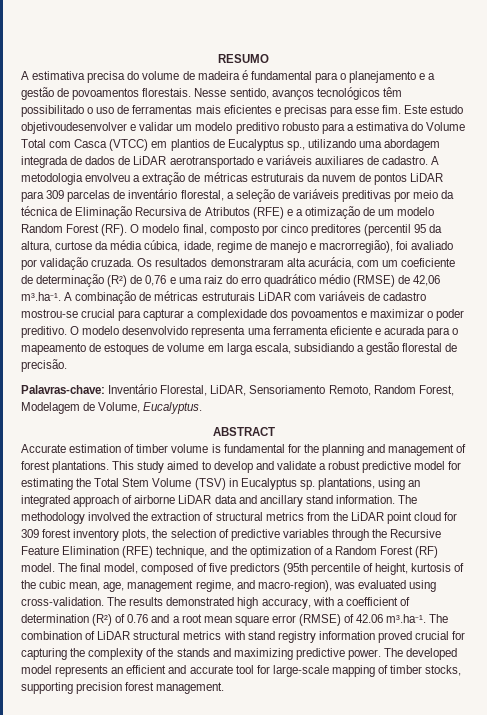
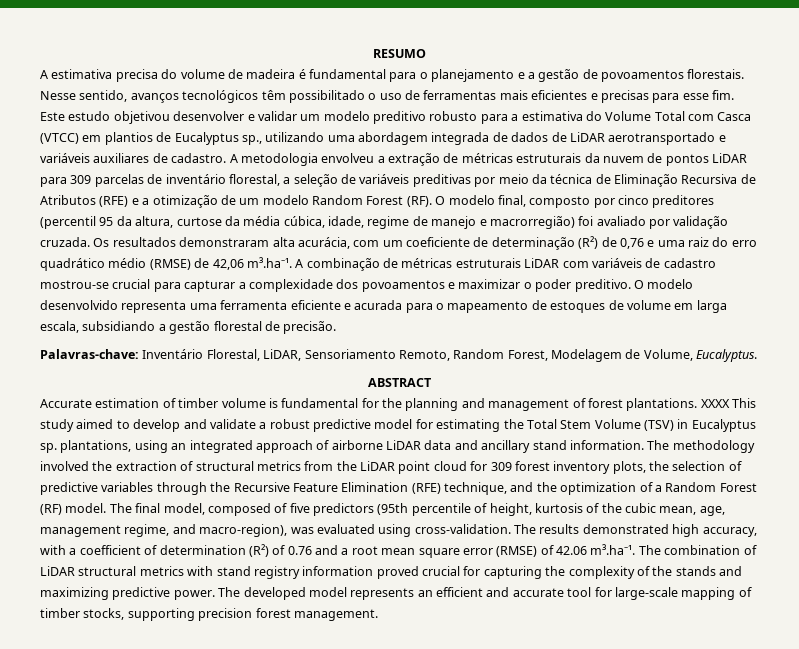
- Este estudo objetivoudesenvolver e validar um modelo preditivo robusto para a estimativa do Volume Total com Casca (VTCC) em plantios de Eucalyptus sp., utilizando uma abordagem integrada de dados de LiDAR aerotransportado e variáveis auxiliares de cadastro.
+ Este estudo objetivou desenvolver e validar um modelo preditivo robusto para a estimativa do Volume Total com Casca (VTCC) em plantios de Eucalyptus sp., utilizando uma abordagem integrada de dados de LiDAR aerotransportado e variáveis auxiliares de cadastro.
- A metodologia envolveu a extração de métricas estruturais da nuvem de pontos LiDAR para 309 parcelas de inventário florestal, a seleção de variáveis preditivas por meio da técnica de Eliminação Recursiva de Atributos (RFE) e a otimização de um modelo Random Forest (RF). O modelo final, composto por cinco preditores (percentil 95 da altura, curtose da média cúbica, idade, regime de manejo e macrorregião), foi avaliado por validação cruzada.
+ A metodologia envolveu a extração de métricas estruturais da nuvem de pontos LiDAR para 309 parcelas de inventário florestal, a seleção de variáveis preditivas por meio da técnica de Eliminação Recursiva de Atributos (RFE) e a otimização de um modelo Random Forest (RF). O modelo final, composto por cinco preditores (percentil 95 da altura, curtose da média cúbica, idade, regime de manejo e macrorregião) foi avaliado por validação cruzada.
- This study aimed to develop and validate a robust predictive model for estimating the Total Stem Volume (TSV) in Eucalyptus sp. plantations, using an integrated approach of airborne LiDAR data and ancillary stand information.
+ XXXX This study aimed to develop and validate a robust predictive model for estimating the Total Stem Volume (TSV) in Eucalyptus sp. plantations, using an integrated approach of airborne LiDAR data and ancillary stand information.

